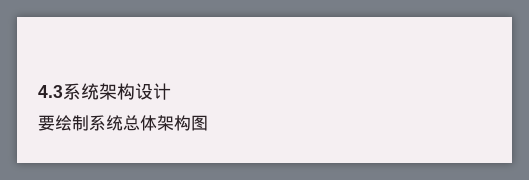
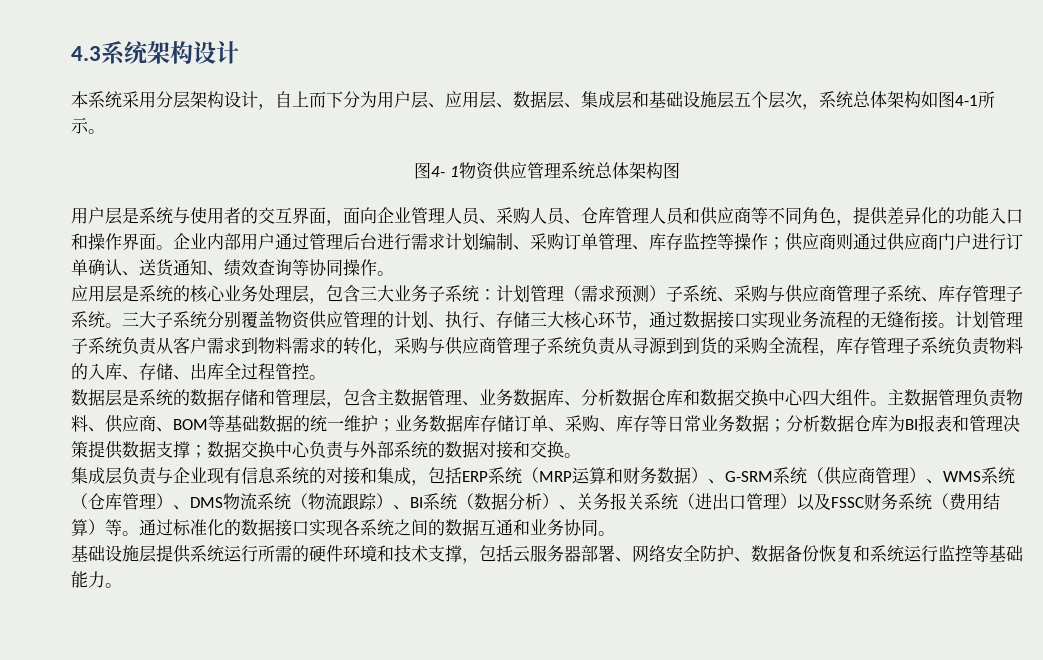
- 要绘制系统总体架构图
+ 本系统采用分层架构设计，自上而下分为用户层、应用层、数据层、集成层和基础设施层五个层次，系统总体架构如图4-1所示。
+ 图4- 1物资供应管理系统总体架构图
+ 用户层是系统与使用者的交互界面，面向企业管理人员、采购人员、仓库管理人员和供应商等不同角色，提供差异化的功能入口和操作界面。企业内部用户通过管理后台进行需求计划编制、采购订单管理、库存监控等操作；供应商则通过供应商门户进行订单确认、送货通知、绩效查询等协同操作。
+ 应用层是系统的核心业务处理层，包含三大业务子系统：计划管理（需求预测）子系统、采购与供应商管理子系统、库存管理子系统。三大子系统分别覆盖物资供应管理的计划、执行、存储三大核心环节，通过数据接口实现业务流程的无缝衔接。计划管理子系统负责从客户需求到物料需求的转化，采购与供应商管理子系统负责从寻源到到货的采购全流程，库存管理子系统负责物料的入库、存储、出库全过程管控。
+ 数据层是系统的数据存储和管理层，包含主数据管理、业务数据库、分析数据仓库和数据交换中心四大组件。主数据管理负责物料、供应商、BOM等基础数据的统一维护；业务数据库存储订单、采购、库存等日常业务数据；分析数据仓库为BI报表和管理决策提供数据支撑；数据交换中心负责与外部系统的数据对接和交换。
+ 集成层负责与企业现有信息系统的对接和集成，包括ERP系统（MRP运算和财务数据）、G-SRM系统（供应商管理）、WMS系统（仓库管理）、DMS物流系统（物流跟踪）、BI系统（数据分析）、关务报关系统（进出口管理）以及FSSC财务系统（费用结算）等。通过标准化的数据接口实现各系统之间的数据互通和业务协同。
+ 基础设施层提供系统运行所需的硬件环境和技术支撑，包括云服务器部署、网络安全防护、数据备份恢复和系统运行监控等基础能力。

